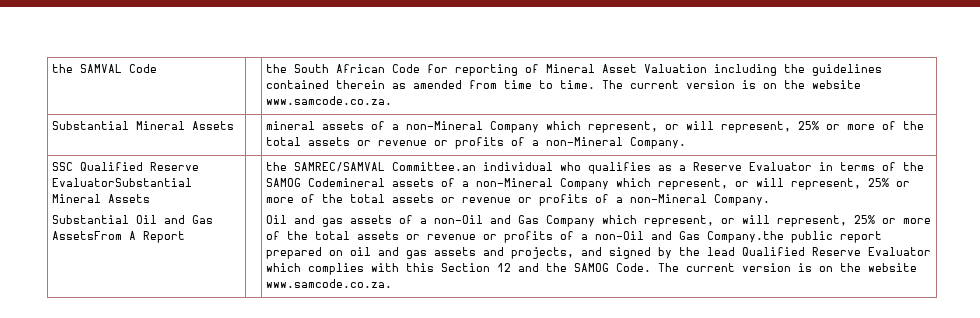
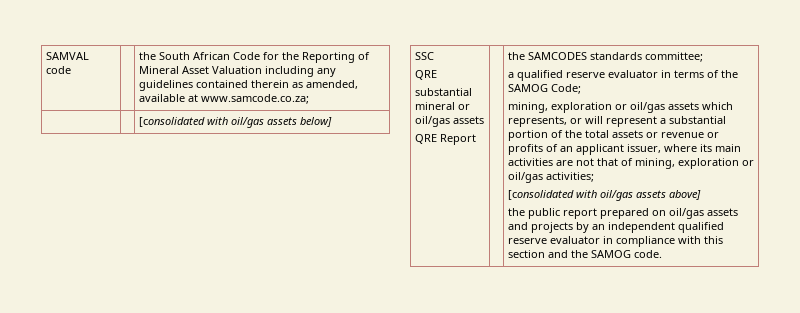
- the SAMVAL Code | | the South African Code for reporting of Mineral Asset Valuation including the guidelines contained therein as amended from time to time. The current version is on the website www.samcode.co.za.
- Substantial Mineral Assets | | mineral assets of a non-Mineral Company which represent, or will represent, 25% or more of the total assets or revenue or profits of a non-Mineral Company.
- SSC Qualified Reserve EvaluatorSubstantial Mineral Assets
- Substantial Oil and Gas AssetsFrom A Report | | the SAMREC/SAMVAL Committee.an individual who qualifies as a Reserve Evaluator in terms of the SAMOG Codemineral assets of a non-Mineral Company which represent, or will represent, 25% or more of the total assets or revenue or profits of a non-Mineral Company.
- Oil and gas assets of a non-Oil and Gas Company which represent, or will represent, 25% or more of the total assets or revenue or profits of a non-Oil and Gas Company.the public report prepared on oil and gas assets and projects, and signed by the lead Qualified Reserve Evaluator which complies with this Section 12 and the SAMOG Code. The current version is on the website www.samcode.co.za.
+ SAMVAL code | | the South African Code for the Reporting of Mineral Asset Valuation including any guidelines contained therein as amended, available at www.samcode.co.za;
+ | | [consolidated with oil/gas assets below]
+ SSC
+ QRE
+ substantial mineral or oil/gas assets
+ QRE Report | | the SAMCODES standards committee;
+ a qualified reserve evaluator in terms of the SAMOG Code;
+ mining, exploration or oil/gas assets which represents, or will represent a substantial portion of the total assets or revenue or profits of an applicant issuer, where its main activities are not that of mining, exploration or oil/gas activities;
+ [consolidated with oil/gas assets above]
+ the public report prepared on oil/gas assets and projects by an independent qualified reserve evaluator in compliance with this section and the SAMOG code.

